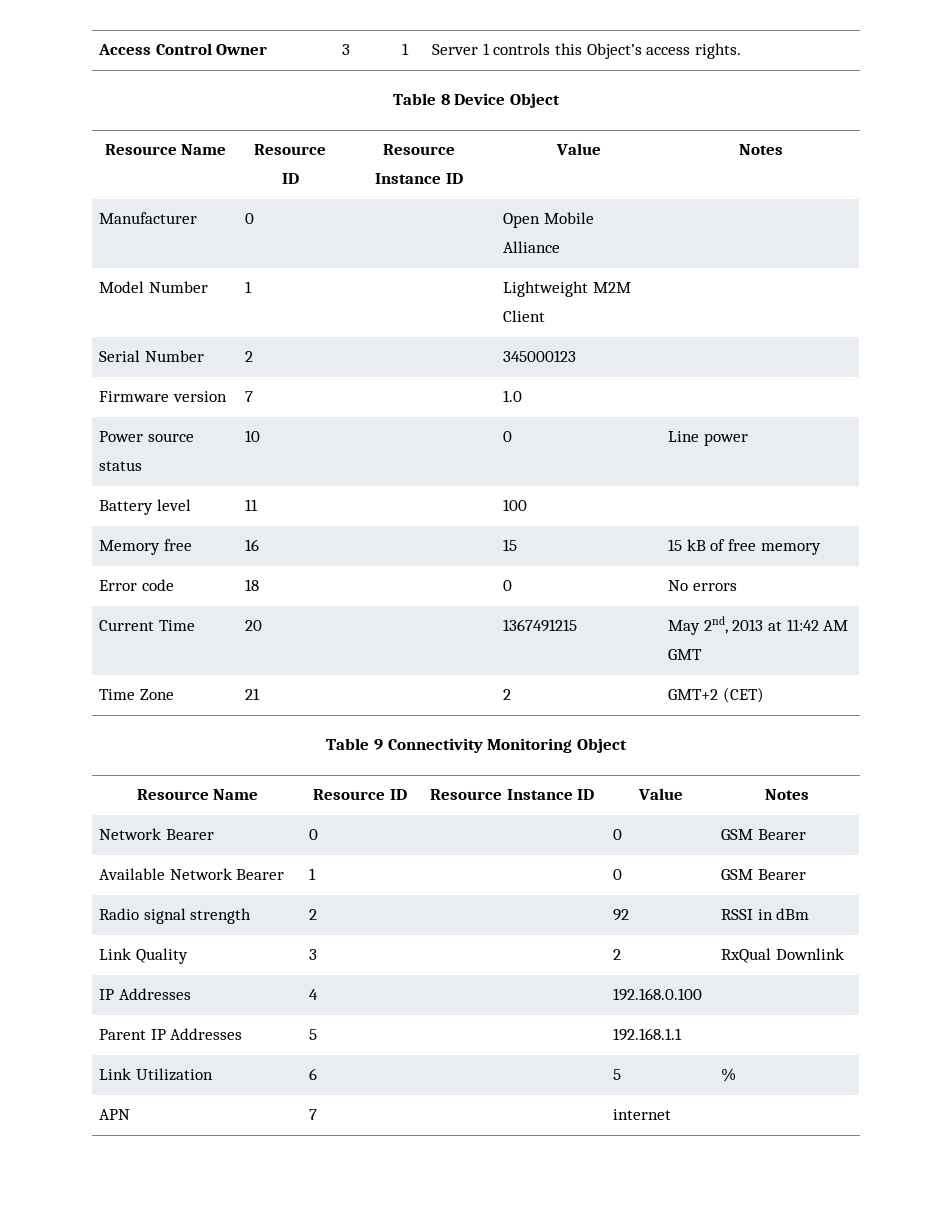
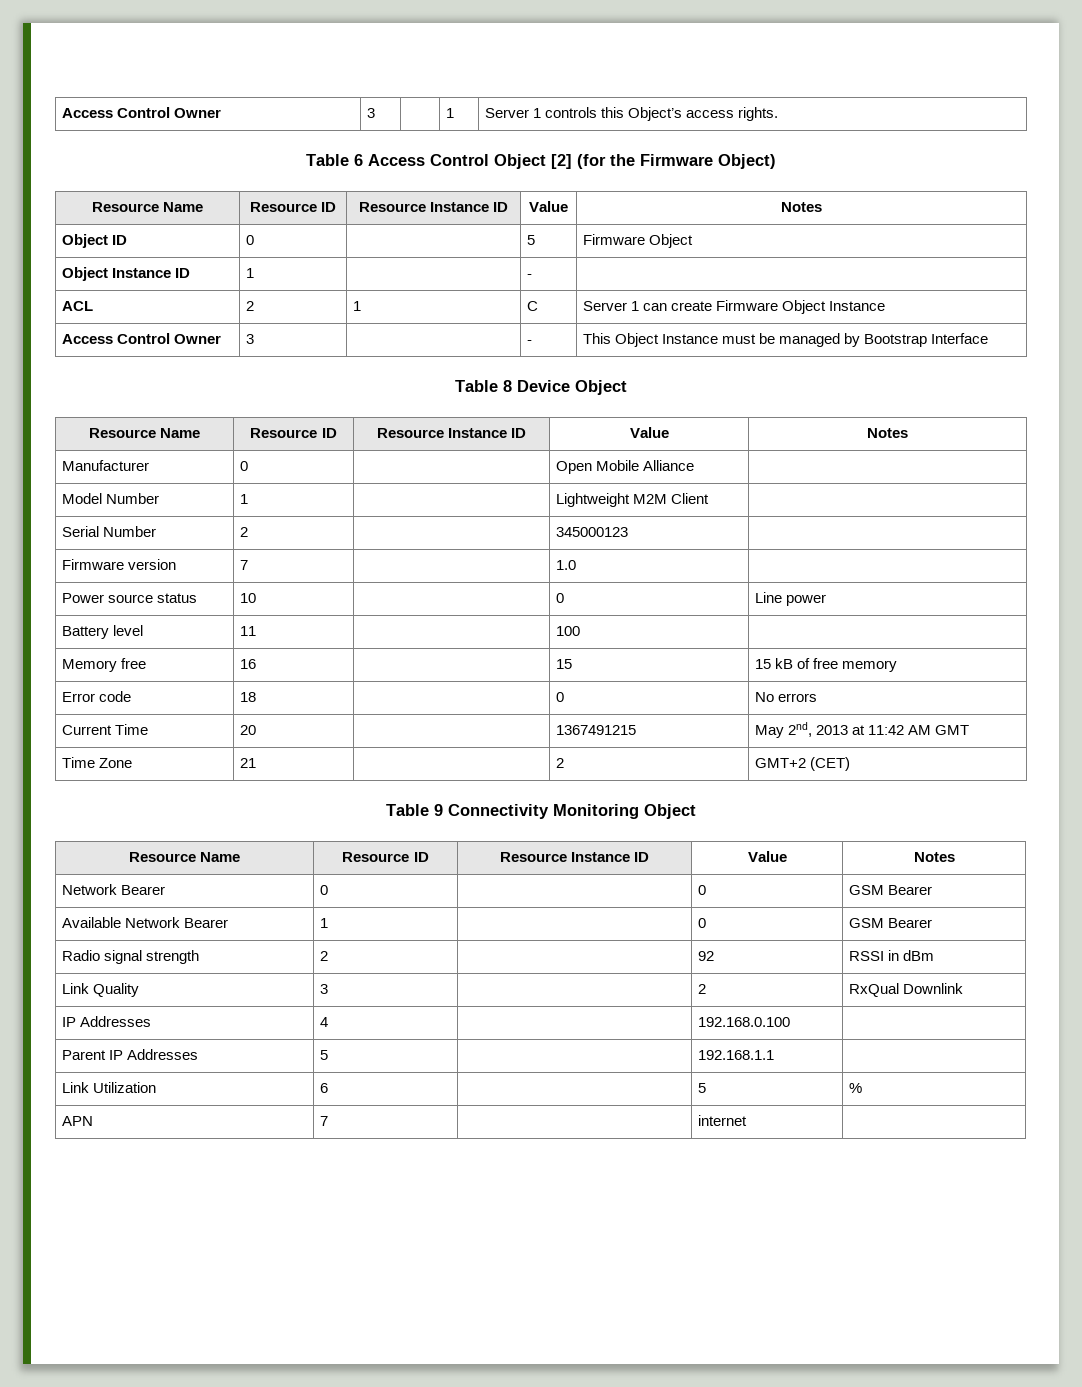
+ Table 6 Access Control Object [2] (for the Firmware Object)
+ Resource Name | Resource ID | Resource Instance ID | Value | Notes
+ Object ID | 0 | | 5 | Firmware Object
+ Object Instance ID | 1 | | - |
+ ACL | 2 | 1 | C | Server 1 can create Firmware Object Instance
+ Access Control Owner | 3 | | - | This Object Instance must be managed by Bootstrap Interface

